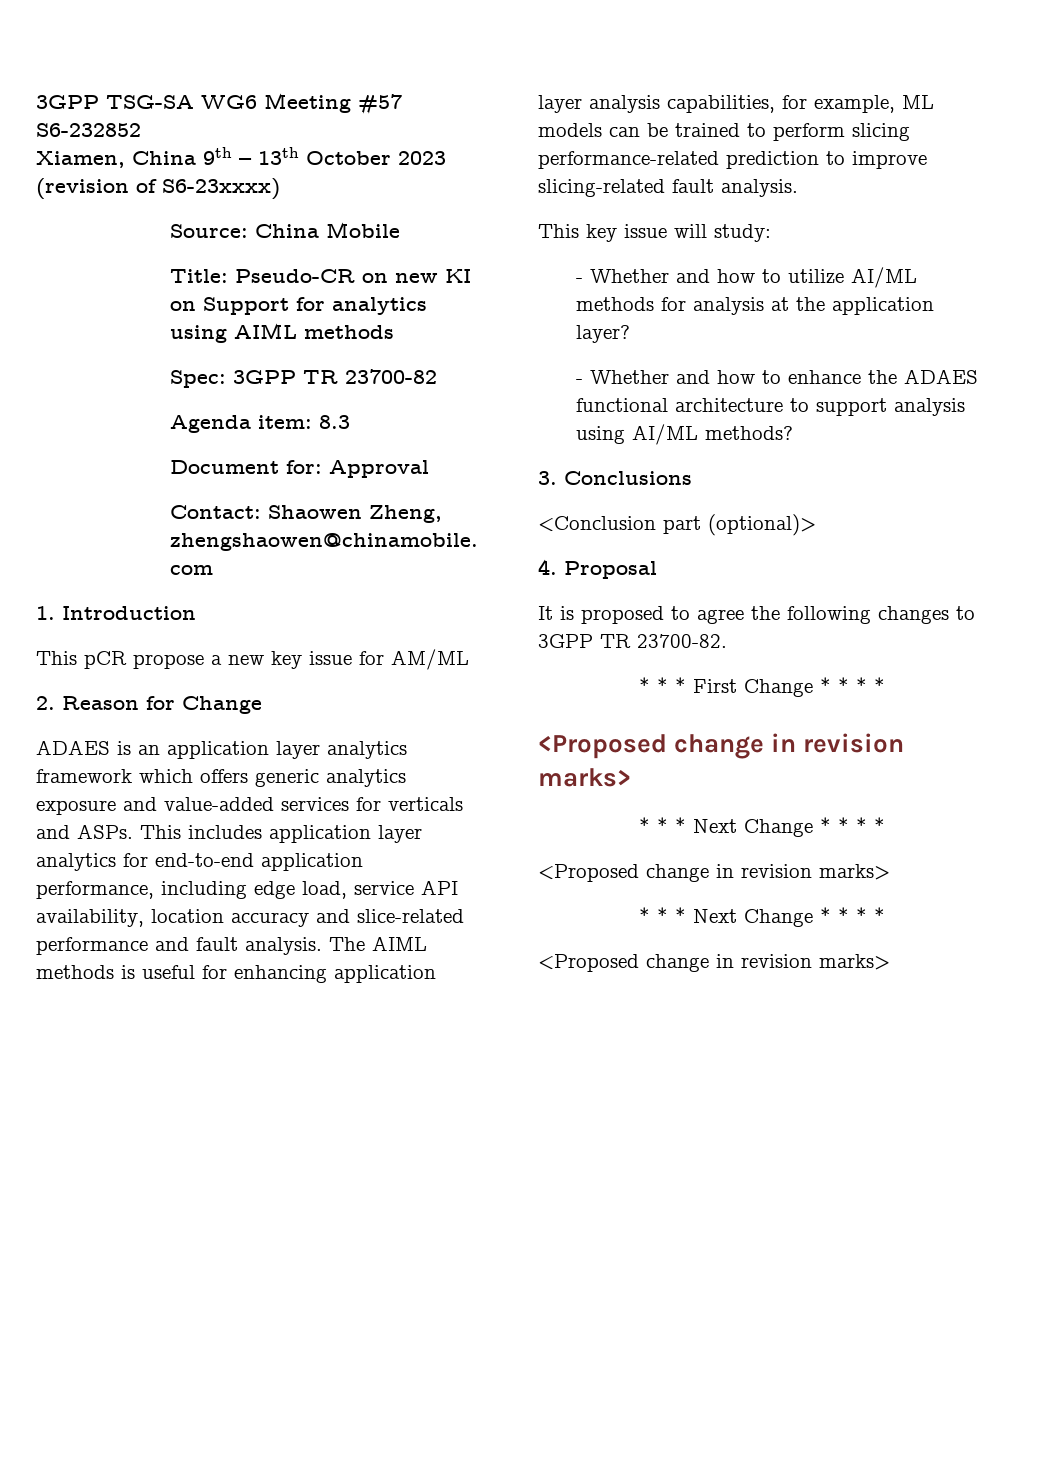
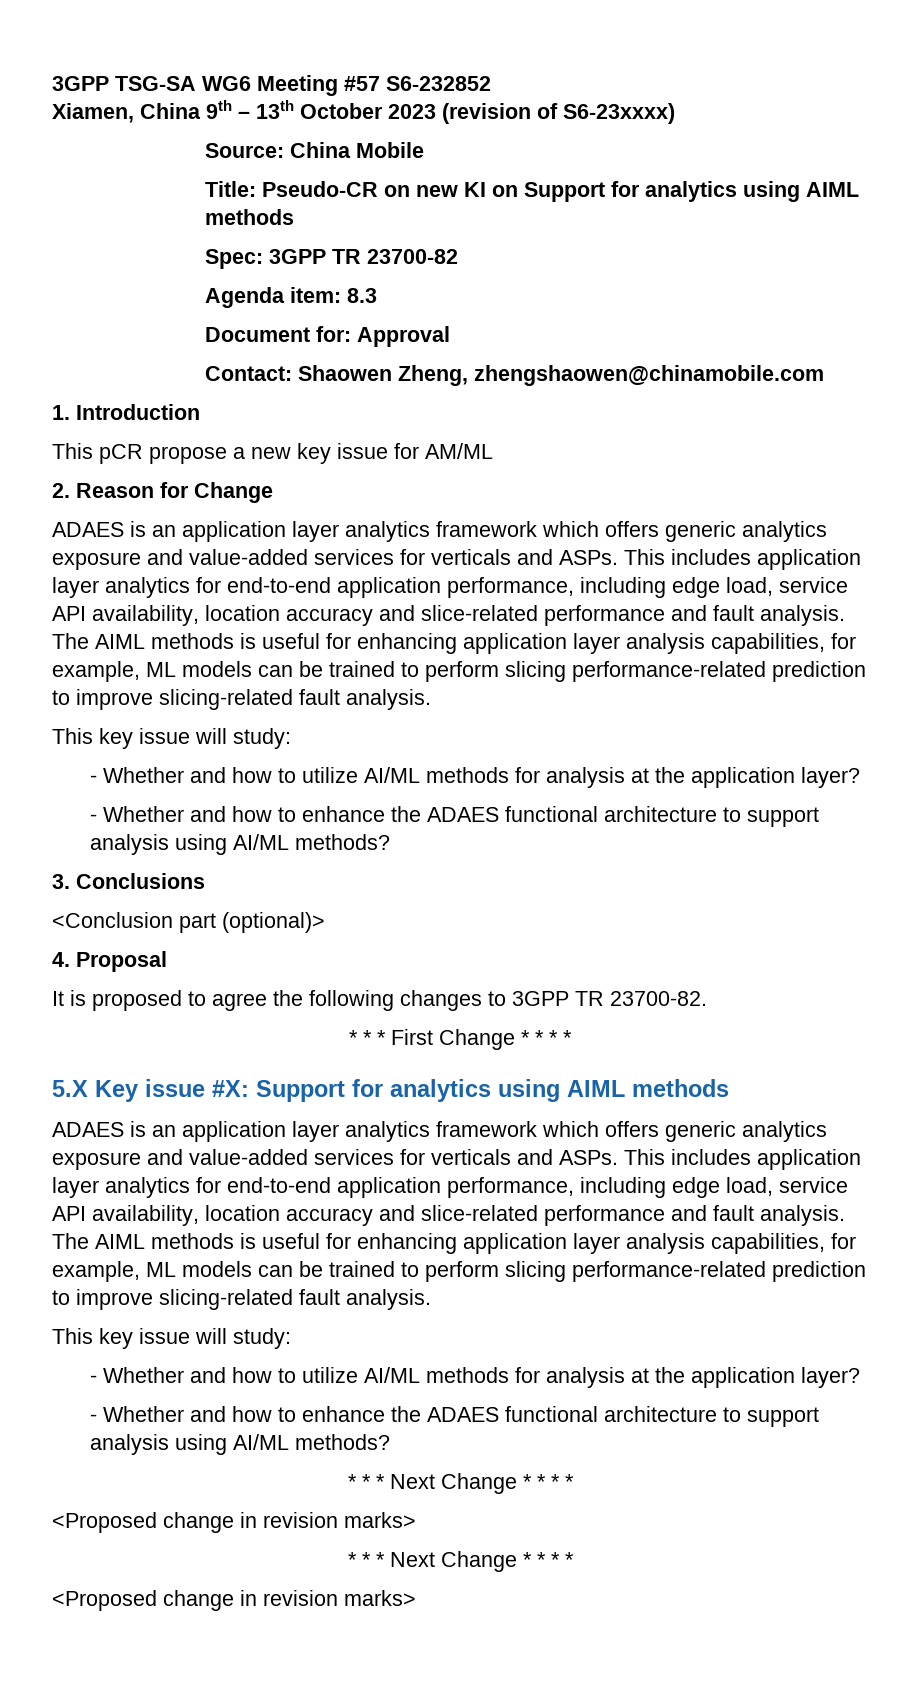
  * * * First Change * * * *
- <Proposed change in revision marks>
+ 5.X Key issue #X: Support for analytics using AIML methods
+ ADAES is an application layer analytics framework which offers generic analytics exposure and value-added services for verticals and ASPs. This includes application layer analytics for end-to-end application performance, including edge load, service API availability, location accuracy and slice-related performance and fault analysis. The AIML methods is useful for enhancing application layer analysis capabilities, for example, ML models can be trained to perform slicing performance-related prediction to improve slicing-related fault analysis.
+ This key issue will study:
+ - Whether and how to utilize AI/ML methods for analysis at the application layer?
+ - Whether and how to enhance the ADAES functional architecture to support analysis using AI/ML methods?

